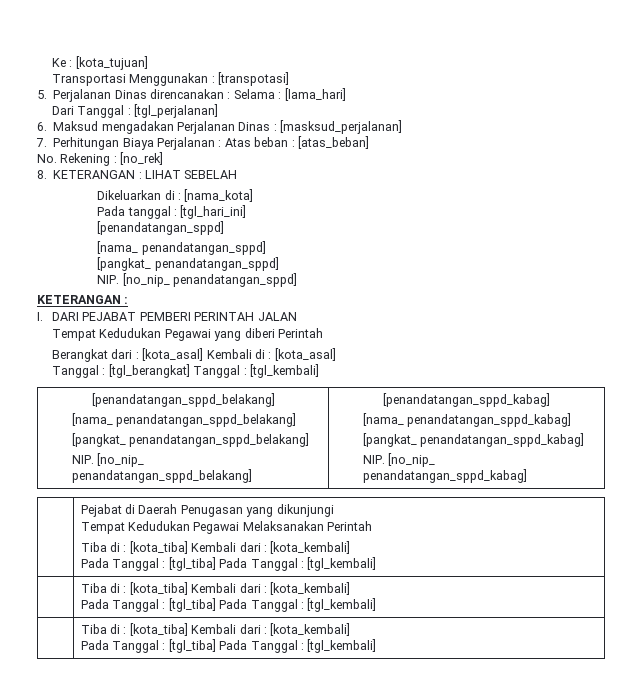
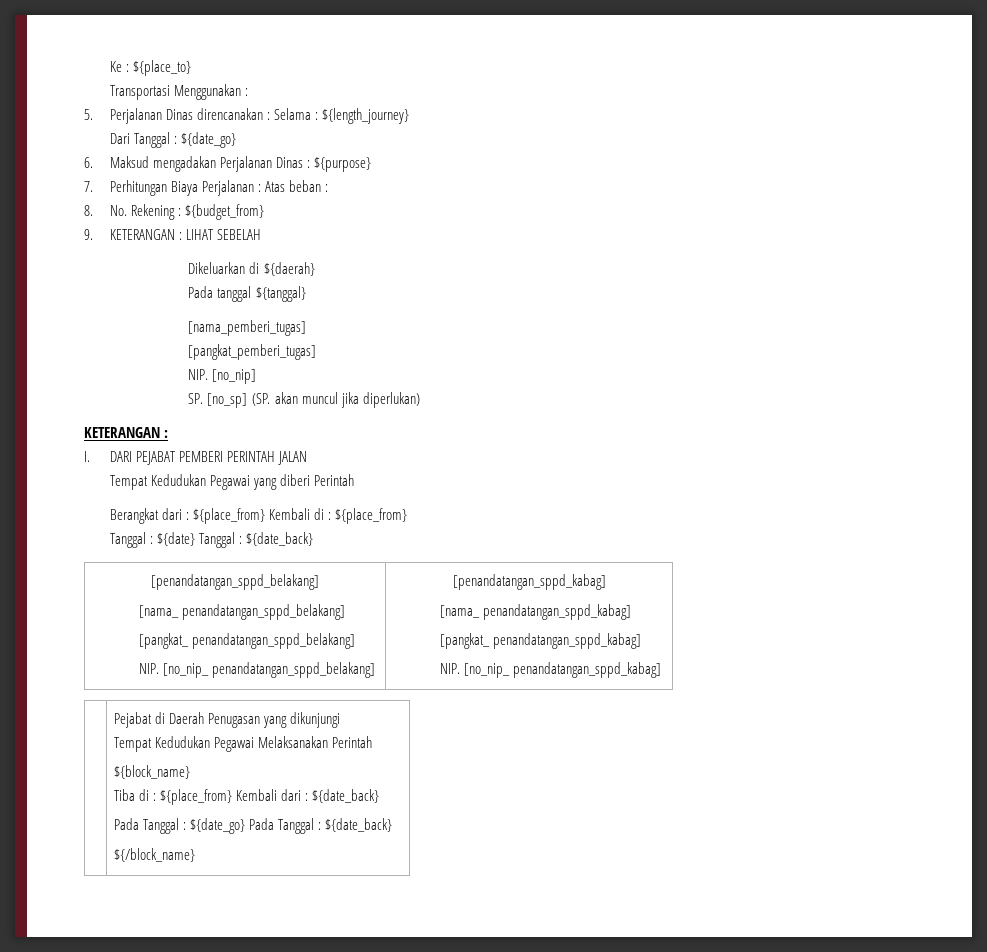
- Ke : [kota_tujuan]
+ Ke : ${place_to}
- Transportasi Menggunakan : [transpotasi]
+ Transportasi Menggunakan :
- 5. Perjalanan Dinas direncanakan : Selama : [lama_hari]
+ 5. Perjalanan Dinas direncanakan : Selama : ${length_journey}
- Dari Tanggal : [tgl_perjalanan]
+ Dari Tanggal : ${date_go}
- 6. Maksud mengadakan Perjalanan Dinas : [masksud_perjalanan]
+ 6. Maksud mengadakan Perjalanan Dinas : ${purpose}
- 7. Perhitungan Biaya Perjalanan : Atas beban : [atas_beban]
- No. Rekening : [no_rek]
- 8. KETERANGAN : LIHAT SEBELAH
+ 7. Perhitungan Biaya Perjalanan : Atas beban :
+ 8. No. Rekening : ${budget_from}
+ 9. KETERANGAN : LIHAT SEBELAH
- Dikeluarkan di : [nama_kota]
+ Dikeluarkan di ${daerah}
- Pada tanggal : [tgl_hari_ini]
- [penandatangan_sppd]
- [nama_ penandatangan_sppd]
- [pangkat_ penandatangan_sppd]
- NIP. [no_nip_ penandatangan_sppd]
+ Pada tanggal ${tanggal}
+ [nama_pemberi_tugas]
+ [pangkat_pemberi_tugas]
+ NIP. [no_nip]
+ SP. [no_sp] (SP. akan muncul jika diperlukan)
- Berangkat dari : [kota_asal] Kembali di : [kota_asal]
- Tanggal : [tgl_berangkat] Tanggal : [tgl_kembali]
+ Berangkat dari : ${place_from} Kembali di : ${place_from}
+ Tanggal : ${date} Tanggal : ${date_back}
  | Pejabat di Daerah Penugasan yang dikunjungi
  Tempat Kedudukan Pegawai Melaksanakan Perintah
- Tiba di : [kota_tiba] Kembali dari : [kota_kembali]
- Pada Tanggal : [tgl_tiba] Pada Tanggal : [tgl_kembali]
- | Tiba di : [kota_tiba] Kembali dari : [kota_kembali]
- Pada Tanggal : [tgl_tiba] Pada Tanggal : [tgl_kembali]
- | Tiba di : [kota_tiba] Kembali dari : [kota_kembali]
- Pada Tanggal : [tgl_tiba] Pada Tanggal : [tgl_kembali]
+ ${block_name}
+ Tiba di : ${place_from} Kembali dari : ${date_back}
+ Pada Tanggal : ${date_go} Pada Tanggal : ${date_back}
+ ${/block_name}

